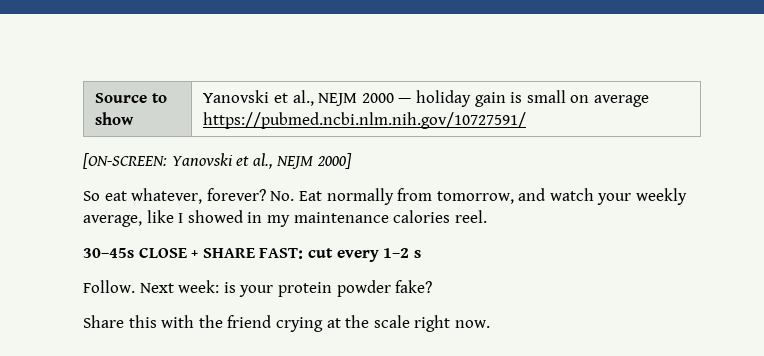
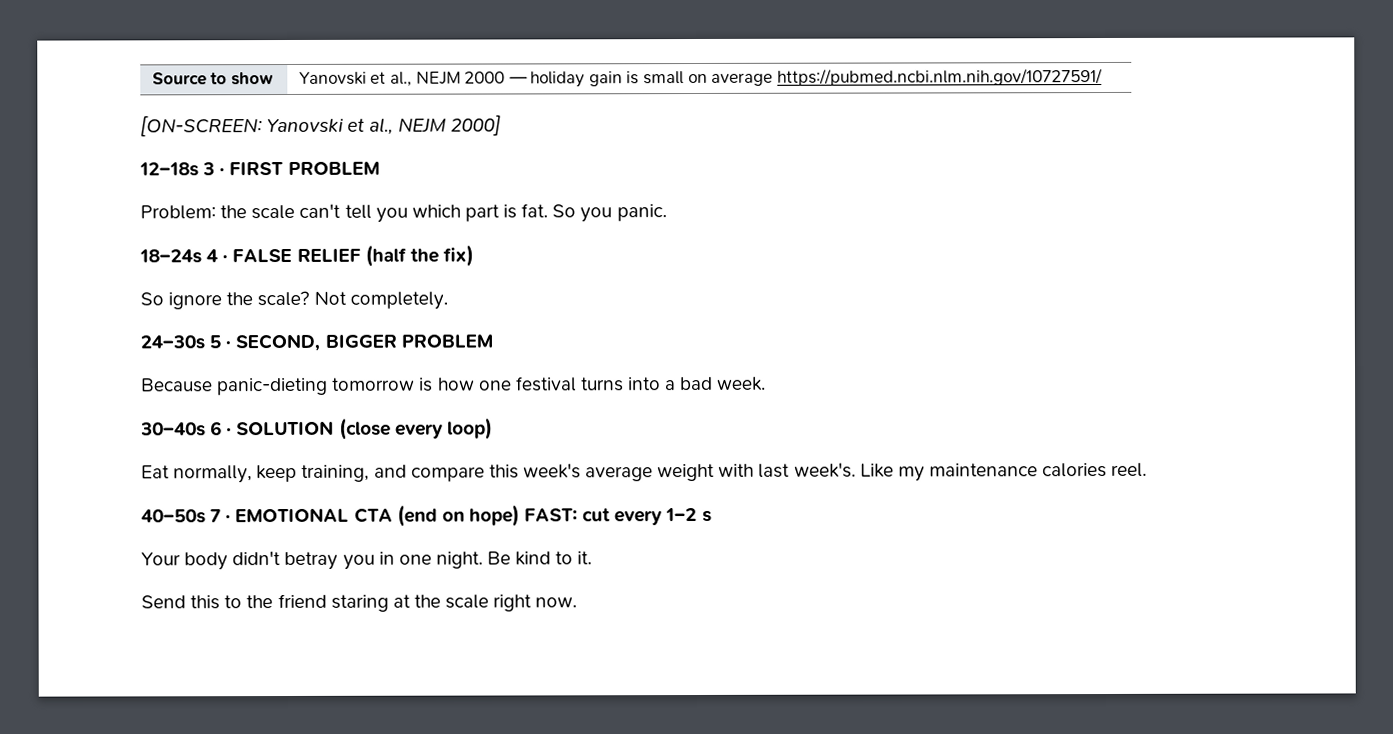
- So eat whatever, forever? No. Eat normally from tomorrow, and watch your weekly average, like I showed in my maintenance calories reel.
- 30–45s CLOSE + SHARE FAST: cut every 1–2 s
+ 12–18s 3 · FIRST PROBLEM
+ Problem: the scale can't tell you which part is fat. So you panic.
+ 18–24s 4 · FALSE RELIEF (half the fix)
+ So ignore the scale? Not completely.
+ 24–30s 5 · SECOND, BIGGER PROBLEM
+ Because panic-dieting tomorrow is how one festival turns into a bad week.
+ 30–40s 6 · SOLUTION (close every loop)
+ Eat normally, keep training, and compare this week's average weight with last week's. Like my maintenance calories reel.
+ 40–50s 7 · EMOTIONAL CTA (end on hope) FAST: cut every 1–2 s
- Follow. Next week: is your protein powder fake?
- Share this with the friend crying at the scale right now.
+ Your body didn't betray you in one night. Be kind to it.
+ Send this to the friend staring at the scale right now.

